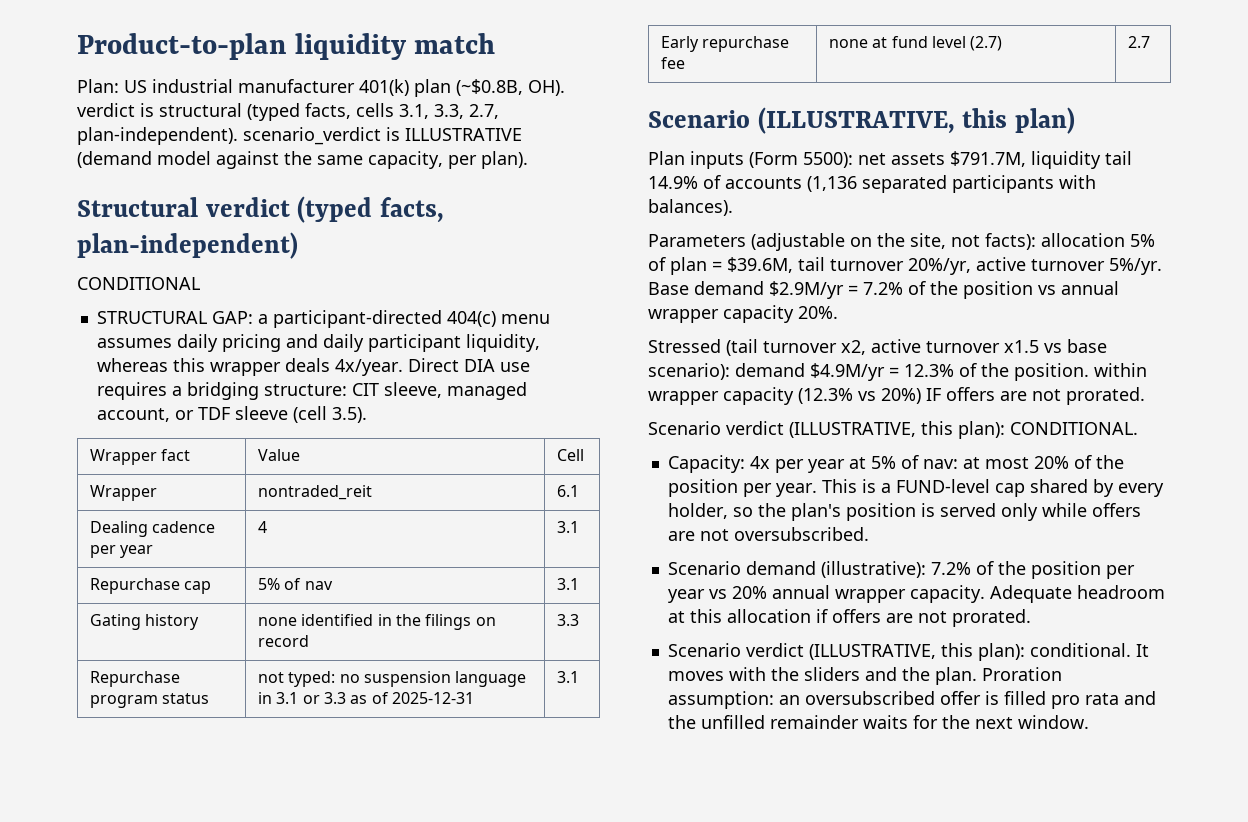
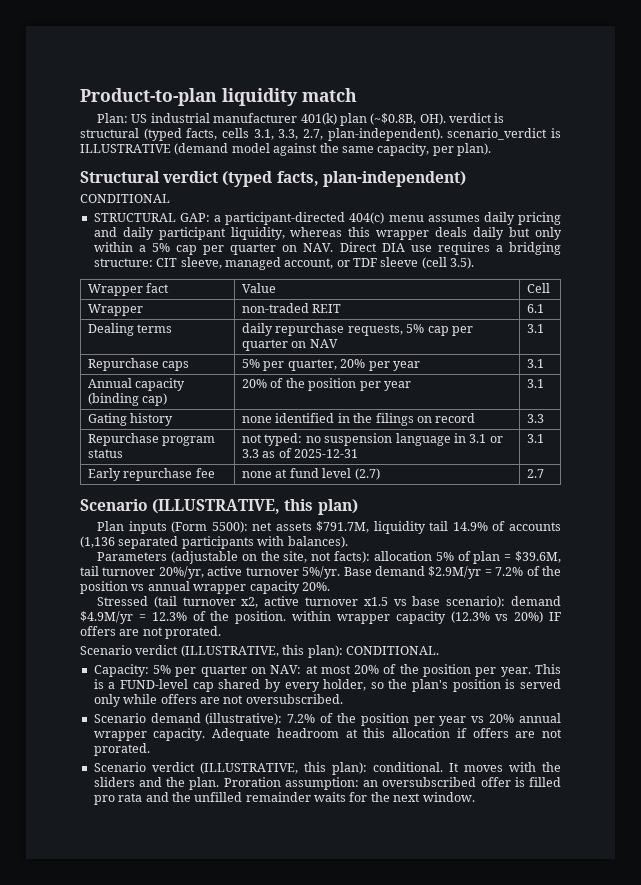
- STRUCTURAL GAP: a participant-directed 404(c) menu assumes daily pricing and daily participant liquidity, whereas this wrapper deals 4x/year. Direct DIA use requires a bridging structure: CIT sleeve, managed account, or TDF sleeve (cell 3.5).
+ STRUCTURAL GAP: a participant-directed 404(c) menu assumes daily pricing and daily participant liquidity, whereas this wrapper deals daily but only within a 5% cap per quarter on NAV. Direct DIA use requires a bridging structure: CIT sleeve, managed account, or TDF sleeve (cell 3.5).
- Wrapper | nontraded_reit | 6.1
+ Wrapper | non-traded REIT | 6.1
- Dealing cadence per year | 4 | 3.1
+ Dealing terms | daily repurchase requests, 5% cap per quarter on NAV | 3.1
- Repurchase cap | 5% of nav | 3.1
+ Repurchase caps | 5% per quarter, 20% per year | 3.1
+ Annual capacity (binding cap) | 20% of the position per year | 3.1
- Capacity: 4x per year at 5% of nav: at most 20% of the position per year.
+ Capacity: 5% per quarter on NAV: at most 20% of the position per year.

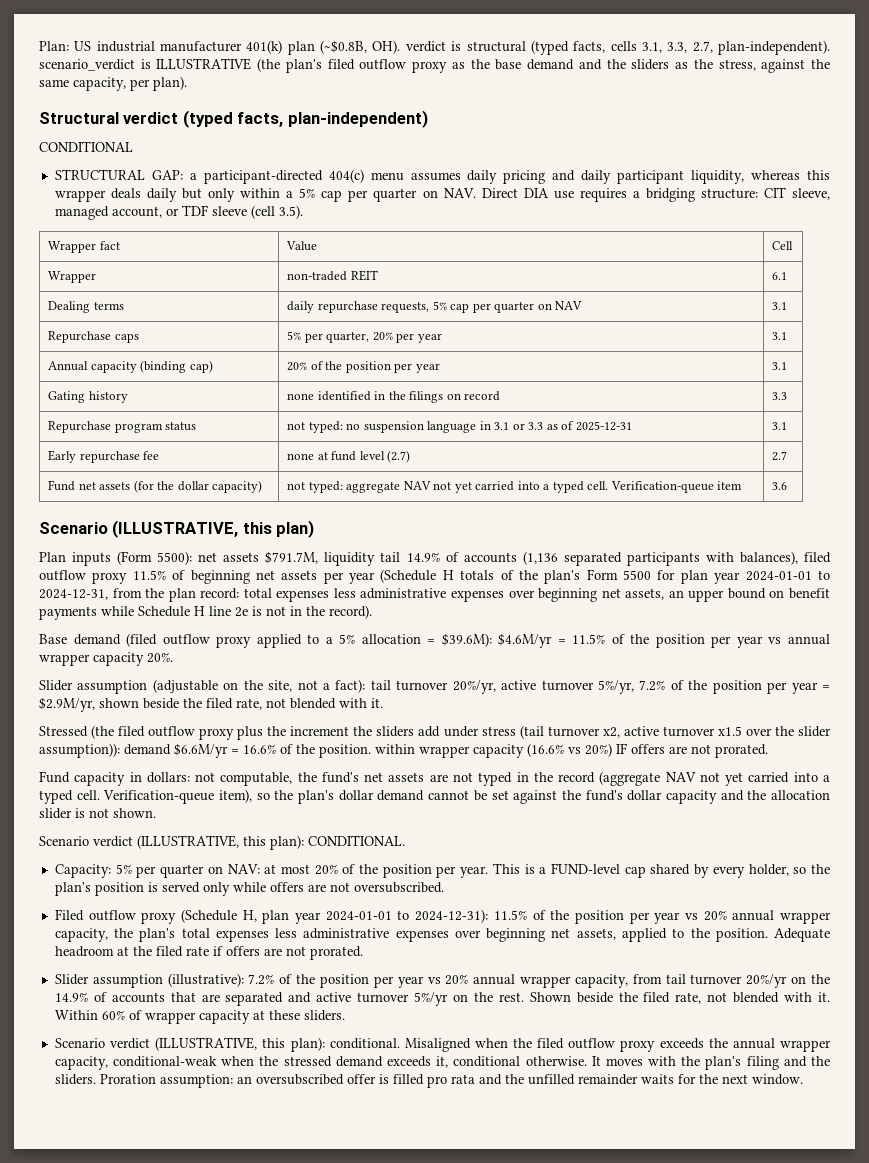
- Product-to-plan liquidity match
- Plan: US industrial manufacturer 401(k) plan (~$0.8B, OH). verdict is structural (typed facts, cells 3.1, 3.3, 2.7, plan-independent). scenario_verdict is ILLUSTRATIVE (demand model against the same capacity, per plan).
+ Plan: US industrial manufacturer 401(k) plan (~$0.8B, OH). verdict is structural (typed facts, cells 3.1, 3.3, 2.7, plan-independent). scenario_verdict is ILLUSTRATIVE (the plan's filed outflow proxy as the base demand and the sliders as the stress, against the same capacity, per plan).
+ Fund net assets (for the dollar capacity) | not typed: aggregate NAV not yet carried into a typed cell. Verification-queue item | 3.6
- Plan inputs (Form 5500): net assets $791.7M, liquidity tail 14.9% of accounts (1,136 separated participants with balances).
- Parameters (adjustable on the site, not facts): allocation 5% of plan = $39.6M, tail turnover 20%/yr, active turnover 5%/yr. Base demand $2.9M/yr = 7.2% of the position vs annual wrapper capacity 20%.
+ Plan inputs (Form 5500): net assets $791.7M, liquidity tail 14.9% of accounts (1,136 separated participants with balances), filed outflow proxy 11.5% of beginning net assets per year (Schedule H totals of the plan's Form 5500 for plan year 2024-01-01 to 2024-12-31, from the plan record: total expenses less administrative expenses over beginning net assets, an upper bound on benefit payments while Schedule H line 2e is not in the record).
+ Base demand (filed outflow proxy applied to a 5% allocation = $39.6M): $4.6M/yr = 11.5% of the position per year vs annual wrapper capacity 20%.
- Stressed (tail turnover x2, active turnover x1.5 vs base scenario): demand $4.9M/yr = 12.3% of the position. within wrapper capacity (12.3% vs 20%) IF offers are not prorated.
+ Slider assumption (adjustable on the site, not a fact): tail turnover 20%/yr, active turnover 5%/yr, 7.2% of the position per year = $2.9M/yr, shown beside the filed rate, not blended with it.
+ Stressed (the filed outflow proxy plus the increment the sliders add under stress (tail turnover x2, active turnover x1.5 over the slider assumption)): demand $6.6M/yr = 16.6% of the position. within wrapper capacity (16.6% vs 20%) IF offers are not prorated.
+ Fund capacity in dollars: not computable, the fund's net assets are not typed in the record (aggregate NAV not yet carried into a typed cell. Verification-queue item), so the plan's dollar demand cannot be set against the fund's dollar capacity and the allocation slider is not shown.
- Scenario demand (illustrative): 7.2% of the position per year vs 20% annual wrapper capacity. Adequate headroom at this allocation if offers are not prorated.
+ Filed outflow proxy (Schedule H, plan year 2024-01-01 to 2024-12-31): 11.5% of the position per year vs 20% annual wrapper capacity, the plan's total expenses less administrative expenses over beginning net assets, applied to the position. Adequate headroom at the filed rate if offers are not prorated.
+ Slider assumption (illustrative): 7.2% of the position per year vs 20% annual wrapper capacity, from tail turnover 20%/yr on the 14.9% of accounts that are separated and active turnover 5%/yr on the rest. Shown beside the filed rate, not blended with it. Within 60% of wrapper capacity at these sliders.
+ Misaligned when the filed outflow proxy exceeds the annual wrapper capacity, conditional-weak when the stressed demand exceeds it, conditional otherwise.
- It moves with the sliders and the plan.
+ It moves with the plan's filing and the sliders.

